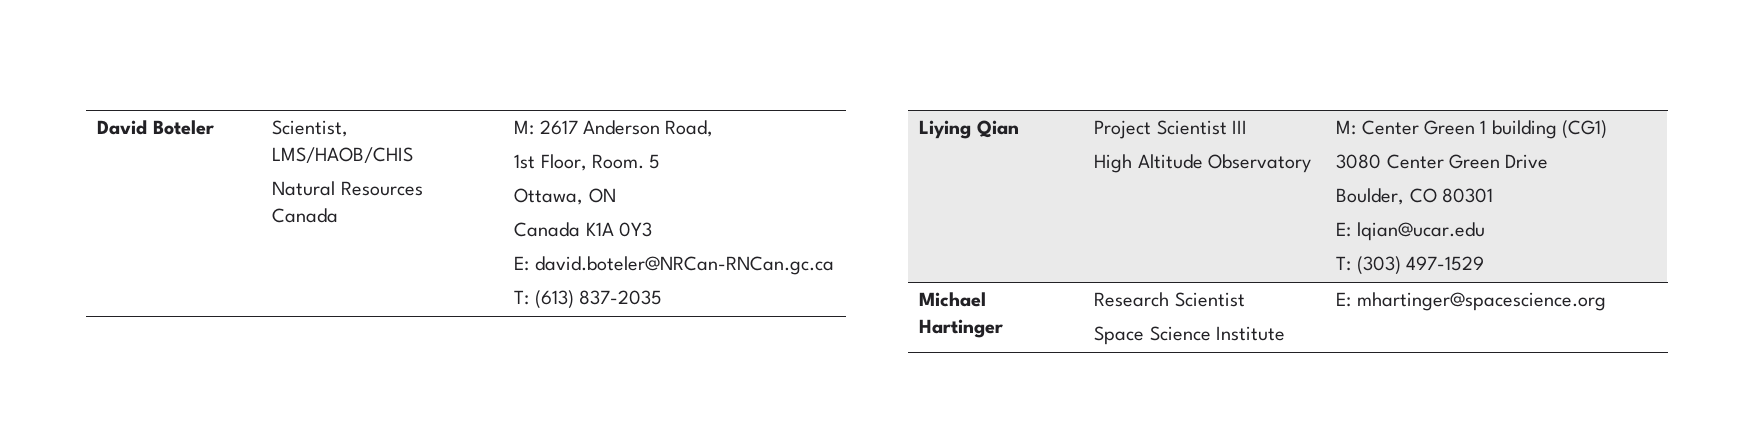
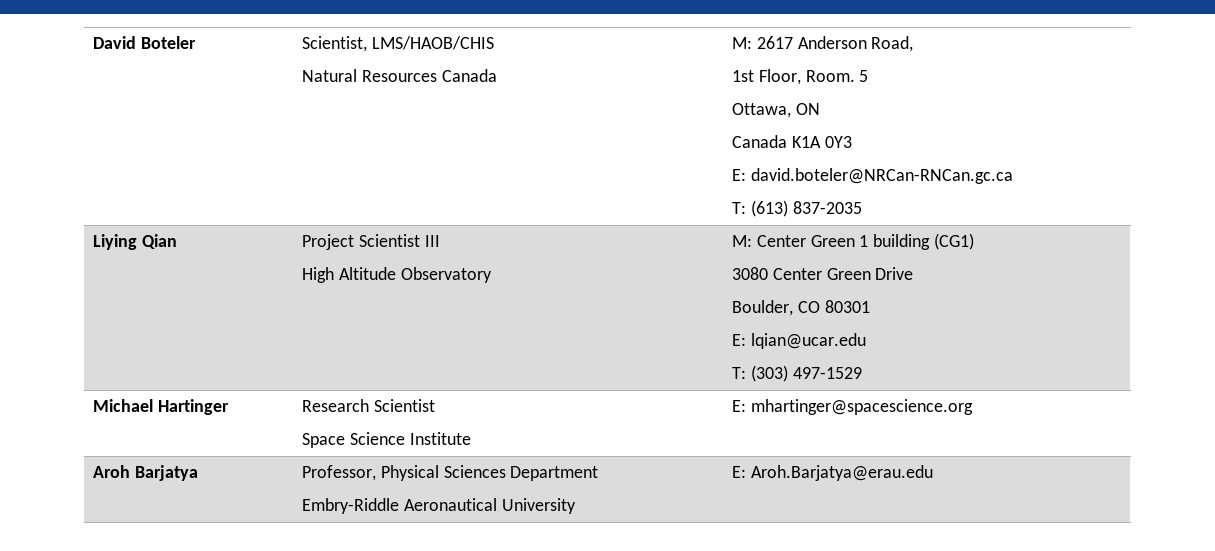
+ Aroh Barjatya | Professor, Physical Sciences Department
+ Embry-Riddle Aeronautical University | E: Aroh.Barjatya@erau.edu

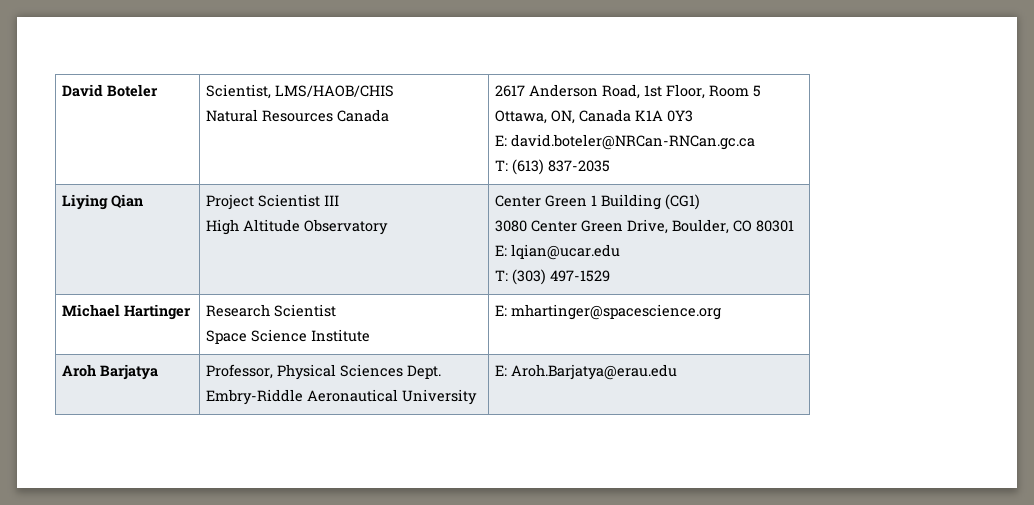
  David Boteler | Scientist, LMS/HAOB/CHIS
- Natural Resources Canada | M: 2617 Anderson Road,
- 1st Floor, Room. 5
- Ottawa, ON
- Canada K1A 0Y3
+ Natural Resources Canada | 2617 Anderson Road, 1st Floor, Room 5
+ Ottawa, ON, Canada K1A 0Y3
  Liying Qian | Project Scientist III
- High Altitude Observatory | M: Center Green 1 building (CG1)
- 3080 Center Green Drive
- Boulder, CO 80301
+ High Altitude Observatory | Center Green 1 Building (CG1)
+ 3080 Center Green Drive, Boulder, CO 80301
- Aroh Barjatya | Professor, Physical Sciences Department
+ Aroh Barjatya | Professor, Physical Sciences Dept.

